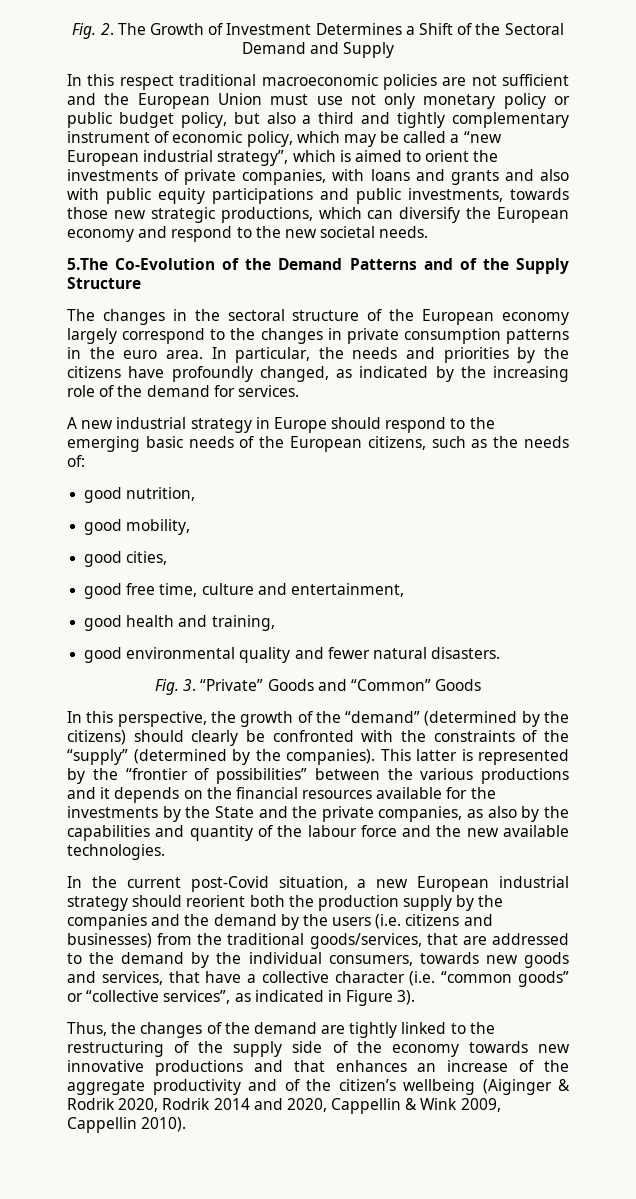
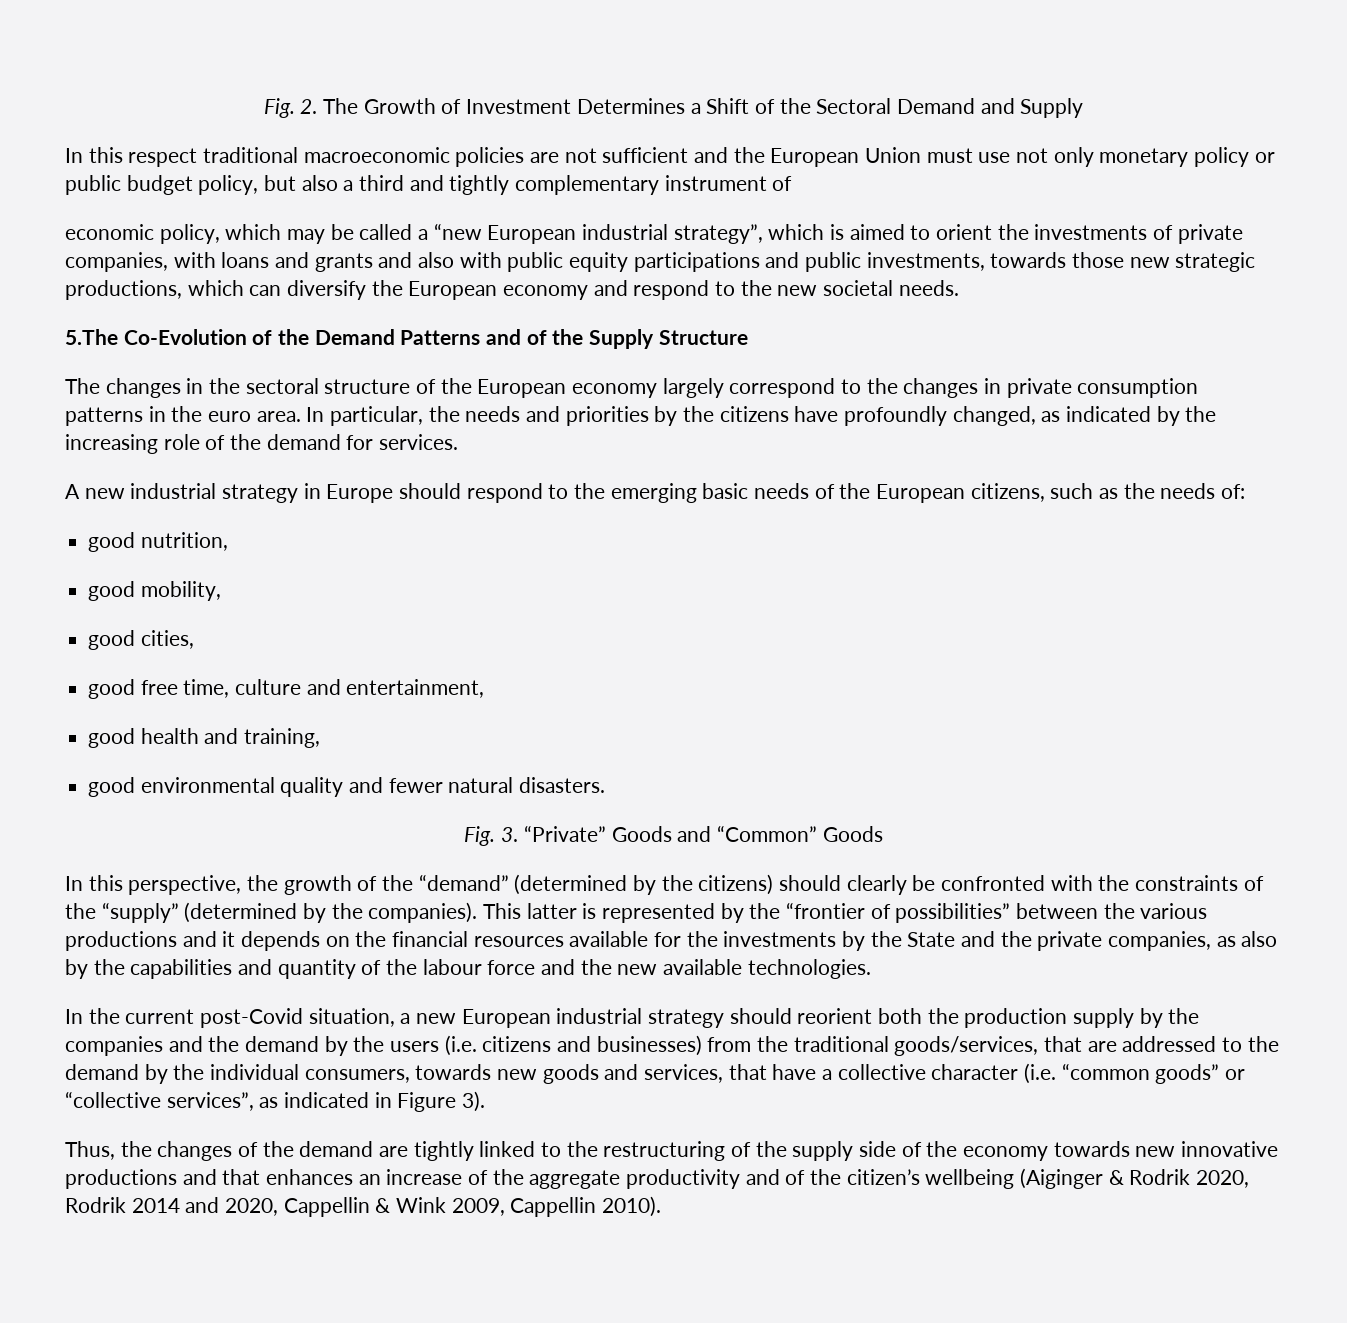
- In this respect traditional macroeconomic policies are not sufficient and the European Union must use not only monetary policy or public budget policy, but also a third and tightly complementary instrument of economic policy, which may be called a “new European industrial strategy”, which is aimed to orient the investments of private companies, with loans and grants and also with public equity participations and public investments, towards those new strategic productions, which can diversify the European economy and respond to the new societal needs.
+ In this respect traditional macroeconomic policies are not sufficient and the European Union must use not only monetary policy or public budget policy, but also a third and tightly complementary instrument of
+ economic policy, which may be called a “new European industrial strategy”, which is aimed to orient the investments of private companies, with loans and grants and also with public equity participations and public investments, towards those new strategic productions, which can diversify the European economy and respond to the new societal needs.

